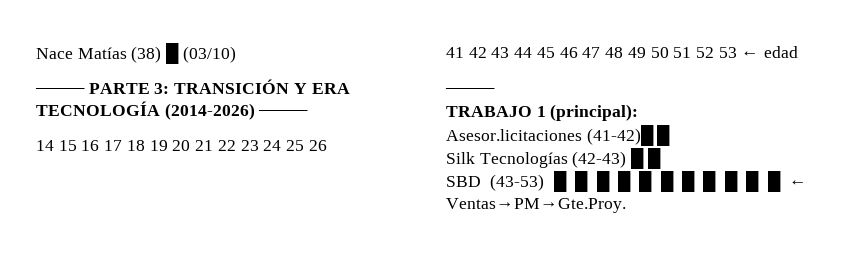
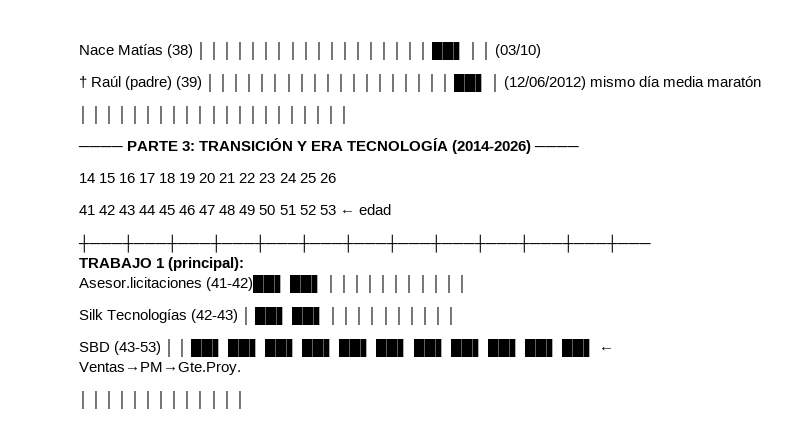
- Nace Matías (38) █ (03/10)
+ Nace Matías (38) │ │ │ │ │ │ │ │ │ │ │ │ │ │ │ │ │ │ ██▌ │ │ (03/10)
+ † Raúl (padre) (39) │ │ │ │ │ │ │ │ │ │ │ │ │ │ │ │ │ │ │ ██▌ │ (12/06/2012) mismo día media maratón
+ │ │ │ │ │ │ │ │ │ │ │ │ │ │ │ │ │ │ │ │ │
  41 42 43 44 45 46 47 48 49 50 51 52 53 ← edad
- ────
+ ┼───┼───┼───┼───┼───┼───┼───┼───┼───┼───┼───┼───┼───
- Asesor.licitaciones (41-42)█ █
- Silk Tecnologías (42-43) █ █
- SBD (43-53) █ █ █ █ █ █ █ █ █ █ █ ← Ventas→PM→Gte.Proy.
+ Asesor.licitaciones (41-42)██▌ ██▌ │ │ │ │ │ │ │ │ │ │ │
+ Silk Tecnologías (42-43) │ ██▌ ██▌ │ │ │ │ │ │ │ │ │ │
+ SBD (43-53) │ │ ██▌ ██▌ ██▌ ██▌ ██▌ ██▌ ██▌ ██▌ ██▌ ██▌ ██▌ ← Ventas→PM→Gte.Proy.
+ │ │ │ │ │ │ │ │ │ │ │ │ │

